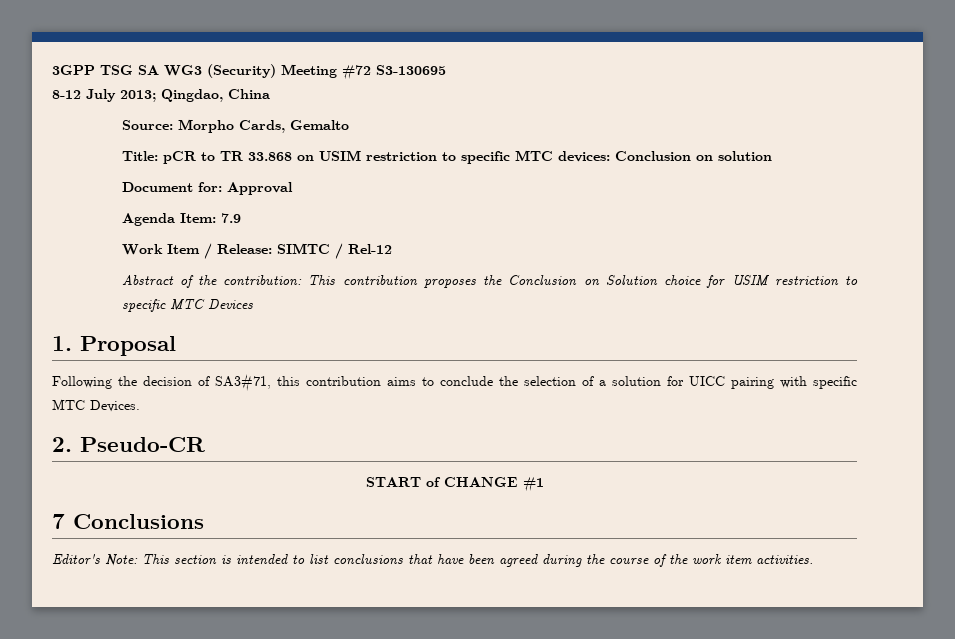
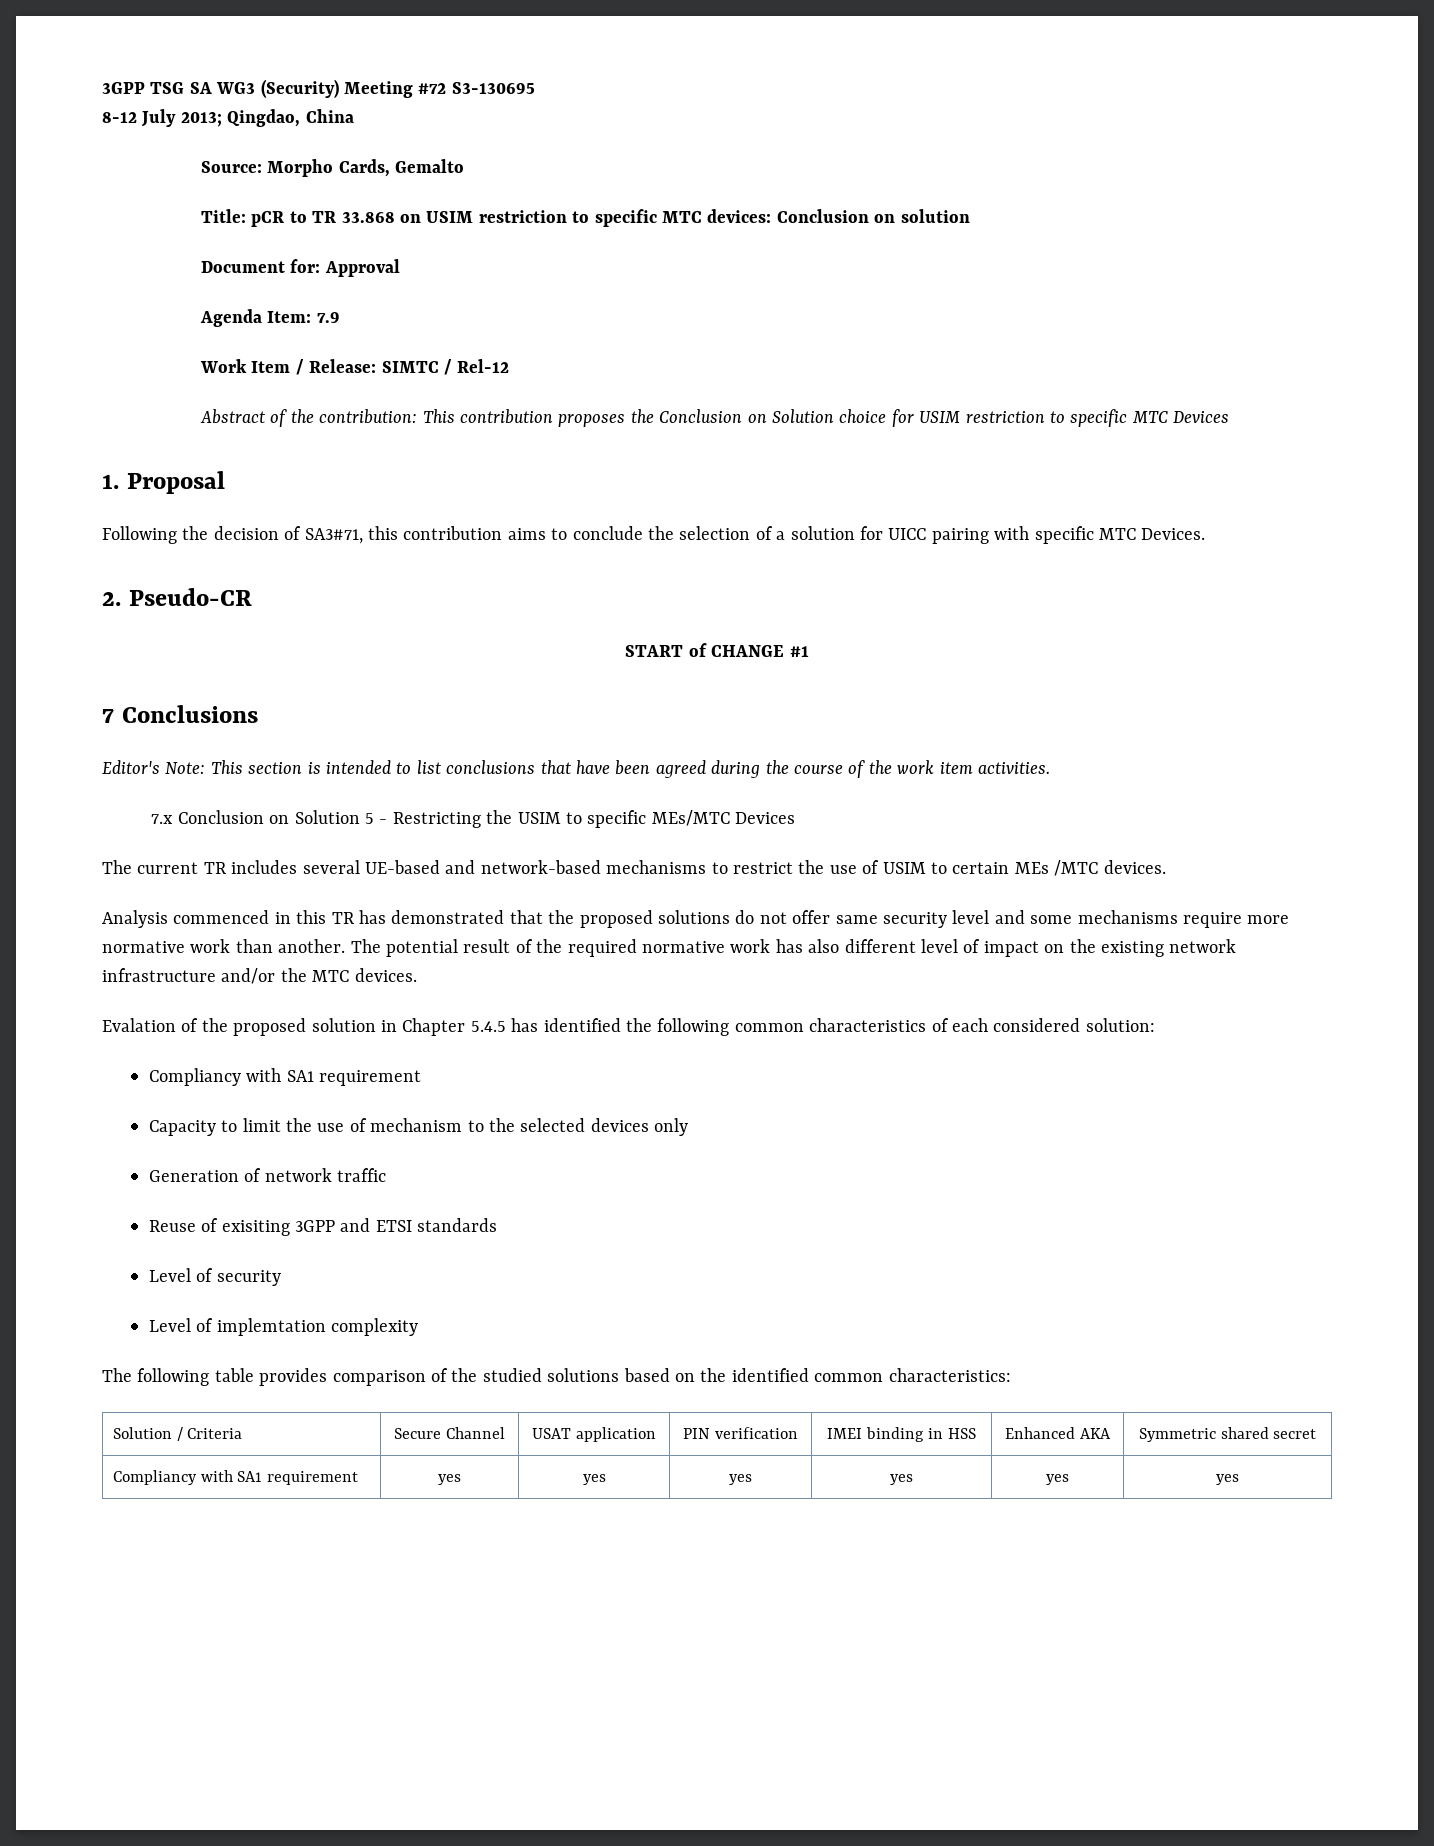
+ 7.x Conclusion on Solution 5 - Restricting the USIM to specific MEs/MTC Devices
+ The current TR includes several UE-based and network-based mechanisms to restrict the use of USIM to certain MEs /MTC devices.
+ Analysis commenced in this TR has demonstrated that the proposed solutions do not offer same security level and some mechanisms require more normative work than another. The potential result of the required normative work has also different level of impact on the existing network infrastructure and/or the MTC devices.
+ Evalation of the proposed solution in Chapter 5.4.5 has identified the following common characteristics of each considered solution:
+ Compliancy with SA1 requirement
+ Capacity to limit the use of mechanism to the selected devices only
+ Generation of network traffic
+ Reuse of exisiting 3GPP and ETSI standards
+ Level of security
+ Level of implemtation complexity
+ The following table provides comparison of the studied solutions based on the identified common characteristics:
+ Solution / Criteria | Secure Channel | USAT application | PIN verification | IMEI binding in HSS | Enhanced AKA | Symmetric shared secret
+ Compliancy with SA1 requirement | yes | yes | yes | yes | yes | yes

